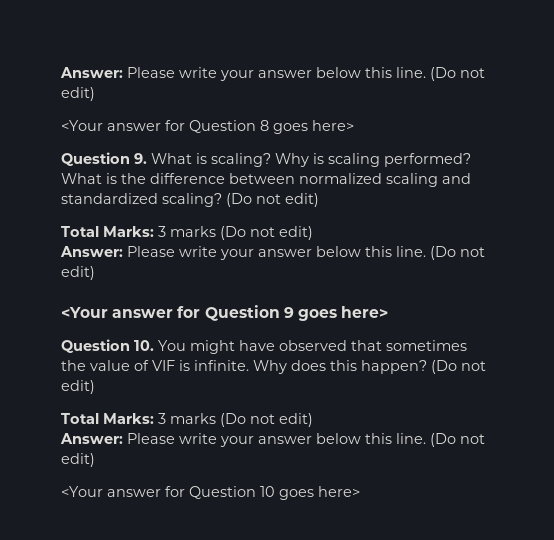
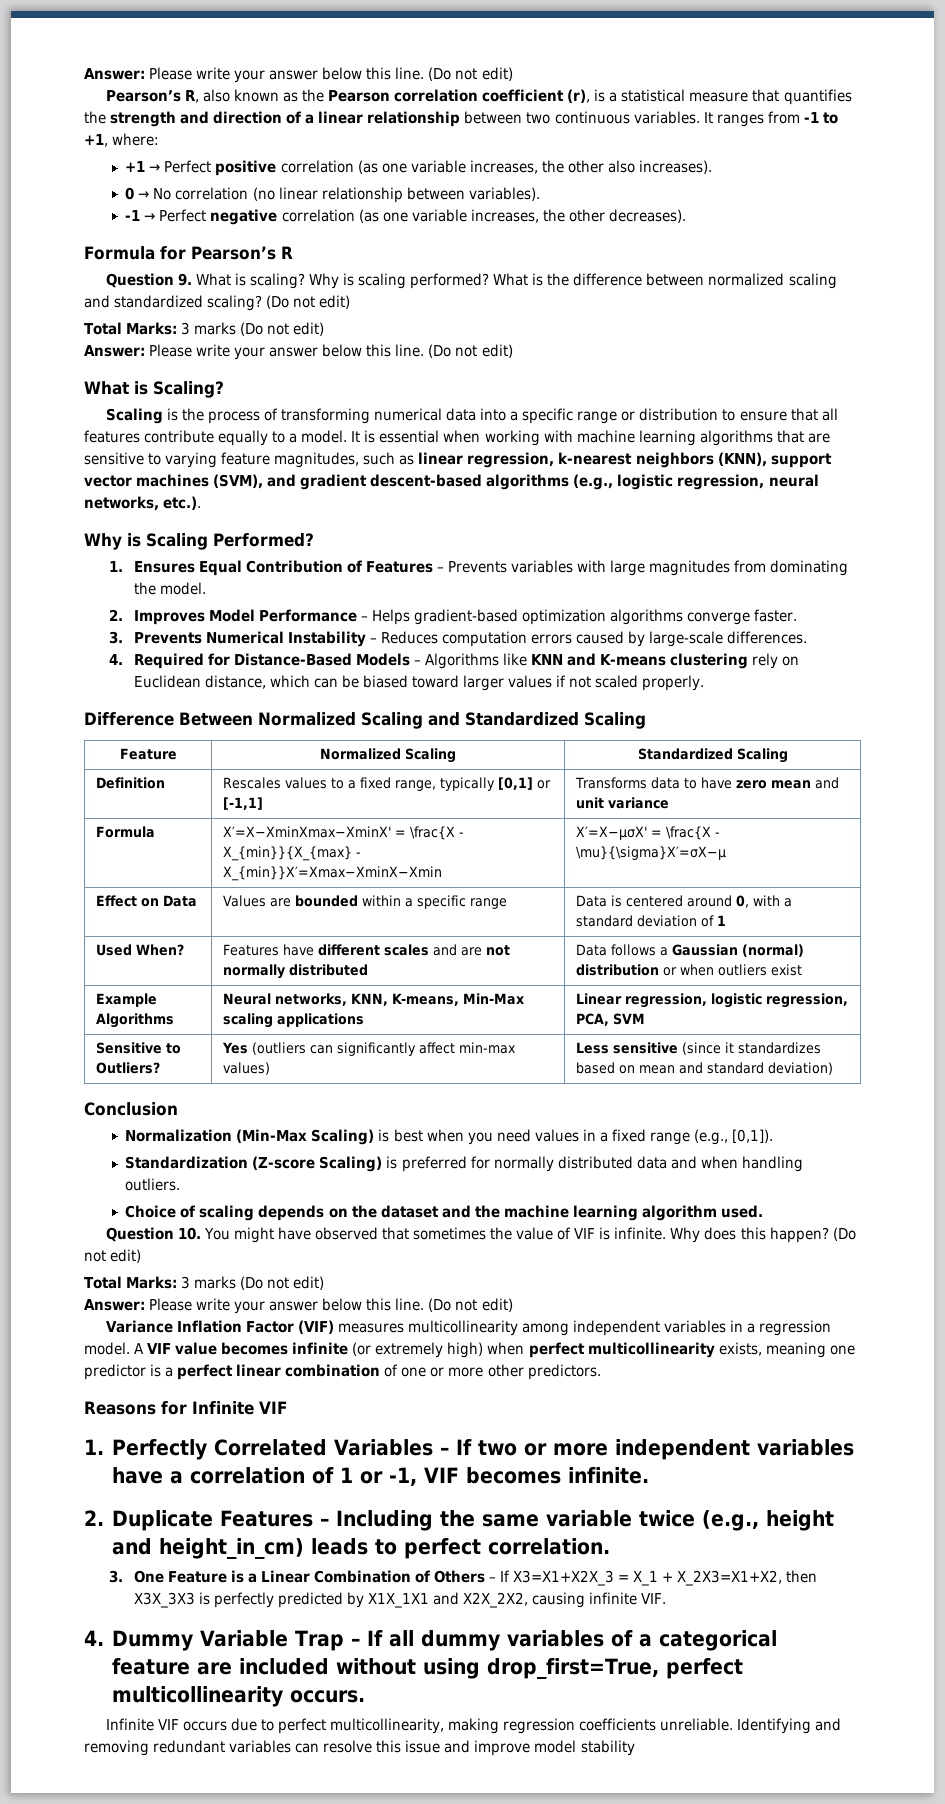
- <Your answer for Question 8 goes here>
+ Pearson’s R, also known as the Pearson correlation coefficient (r), is a statistical measure that quantifies the strength and direction of a linear relationship between two continuous variables. It ranges from -1 to +1, where:
+ +1 → Perfect positive correlation (as one variable increases, the other also increases).
+ 0 → No correlation (no linear relationship between variables).
+ -1 → Perfect negative correlation (as one variable increases, the other decreases).
+ Formula for Pearson’s R
- <Your answer for Question 9 goes here>
+ What is Scaling?
+ Scaling is the process of transforming numerical data into a specific range or distribution to ensure that all features contribute equally to a model. It is essential when working with machine learning algorithms that are sensitive to varying feature magnitudes, such as linear regression, k-nearest neighbors (KNN), support vector machines (SVM), and gradient descent-based algorithms (e.g., logistic regression, neural networks, etc.).
+ Why is Scaling Performed?
+ 1. Ensures Equal Contribution of Features – Prevents variables with large magnitudes from dominating the model.
+ 2. Improves Model Performance – Helps gradient-based optimization algorithms converge faster.
+ 3. Prevents Numerical Instability – Reduces computation errors caused by large-scale differences.
+ 4. Required for Distance-Based Models – Algorithms like KNN and K-means clustering rely on Euclidean distance, which can be biased toward larger values if not scaled properly.
+ Difference Between Normalized Scaling and Standardized Scaling
+ Feature | Normalized Scaling | Standardized Scaling
+ Definition | Rescales values to a fixed range, typically [0,1] or [-1,1] | Transforms data to have zero mean and unit variance
+ Formula | X′=X−XminXmax−XminX' = \frac{X - X_{min}}{X_{max} - X_{min}}X′=Xmax−XminX−Xmin | X′=X−μσX' = \frac{X - \mu}{\sigma}X′=σX−μ
+ Effect on Data | Values are bounded within a specific range | Data is centered around 0, with a standard deviation of 1
+ Used When? | Features have different scales and are not normally distributed | Data follows a Gaussian (normal) distribution or when outliers exist
+ Example Algorithms | Neural networks, KNN, K-means, Min-Max scaling applications | Linear regression, logistic regression, PCA, SVM
+ Sensitive to Outliers? | Yes (outliers can significantly affect min-max values) | Less sensitive (since it standardizes based on mean and standard deviation)
+ Conclusion
+ Normalization (Min-Max Scaling) is best when you need values in a fixed range (e.g., [0,1]).
+ Standardization (Z-score Scaling) is preferred for normally distributed data and when handling outliers.
+ Choice of scaling depends on the dataset and the machine learning algorithm used.
- <Your answer for Question 10 goes here>
+ Variance Inflation Factor (VIF) measures multicollinearity among independent variables in a regression model. A VIF value becomes infinite (or extremely high) when perfect multicollinearity exists, meaning one predictor is a perfect linear combination of one or more other predictors.
+ Reasons for Infinite VIF
+ 1. Perfectly Correlated Variables – If two or more independent variables have a correlation of 1 or -1, VIF becomes infinite.
+ 2. Duplicate Features – Including the same variable twice (e.g., height and height_in_cm) leads to perfect correlation.
+ 3. One Feature is a Linear Combination of Others – If X3=X1+X2X_3 = X_1 + X_2X3=X1+X2, then X3X_3X3 is perfectly predicted by X1X_1X1 and X2X_2X2, causing infinite VIF.
+ 4. Dummy Variable Trap – If all dummy variables of a categorical feature are included without using drop_first=True, perfect multicollinearity occurs.
+ Infinite VIF occurs due to perfect multicollinearity, making regression coefficients unreliable. Identifying and removing redundant variables can resolve this issue and improve model stability

